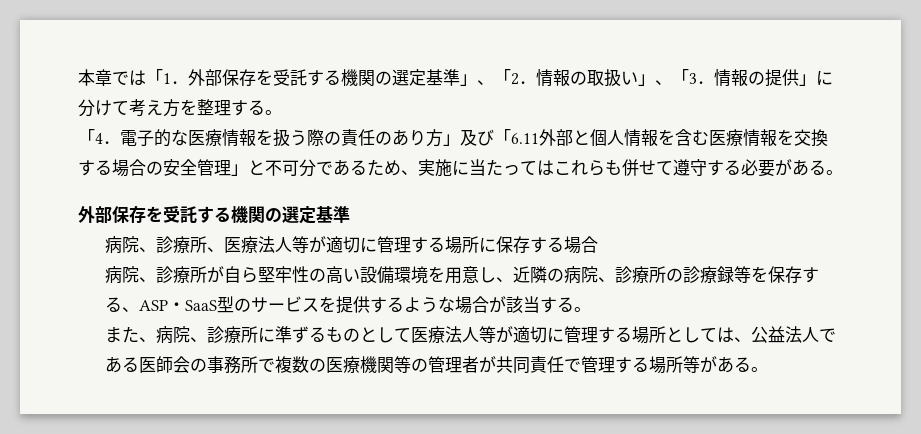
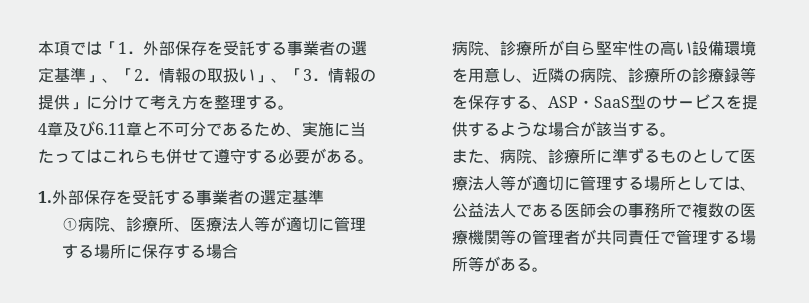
- 本章では「1．外部保存を受託する機関の選定基準」、「2．情報の取扱い」、「3．情報の提供」に分けて考え方を整理する。
+ 本項では「1．外部保存を受託する事業者の選定基準」、「2．情報の取扱い」、「3．情報の提供」に分けて考え方を整理する。
- 「4．電子的な医療情報を扱う際の責任のあり方」及び「6.11外部と個人情報を含む医療情報を交換する場合の安全管理」と不可分であるため、実施に当たってはこれらも併せて遵守する必要がある。
- 外部保存を受託する機関の選定基準
+ 4章及び6.11章と不可分であるため、実施に当たってはこれらも併せて遵守する必要がある。
+ 1.外部保存を受託する事業者の選定基準
- 病院、診療所、医療法人等が適切に管理する場所に保存する場合
+ ①病院、診療所、医療法人等が適切に管理する場所に保存する場合

